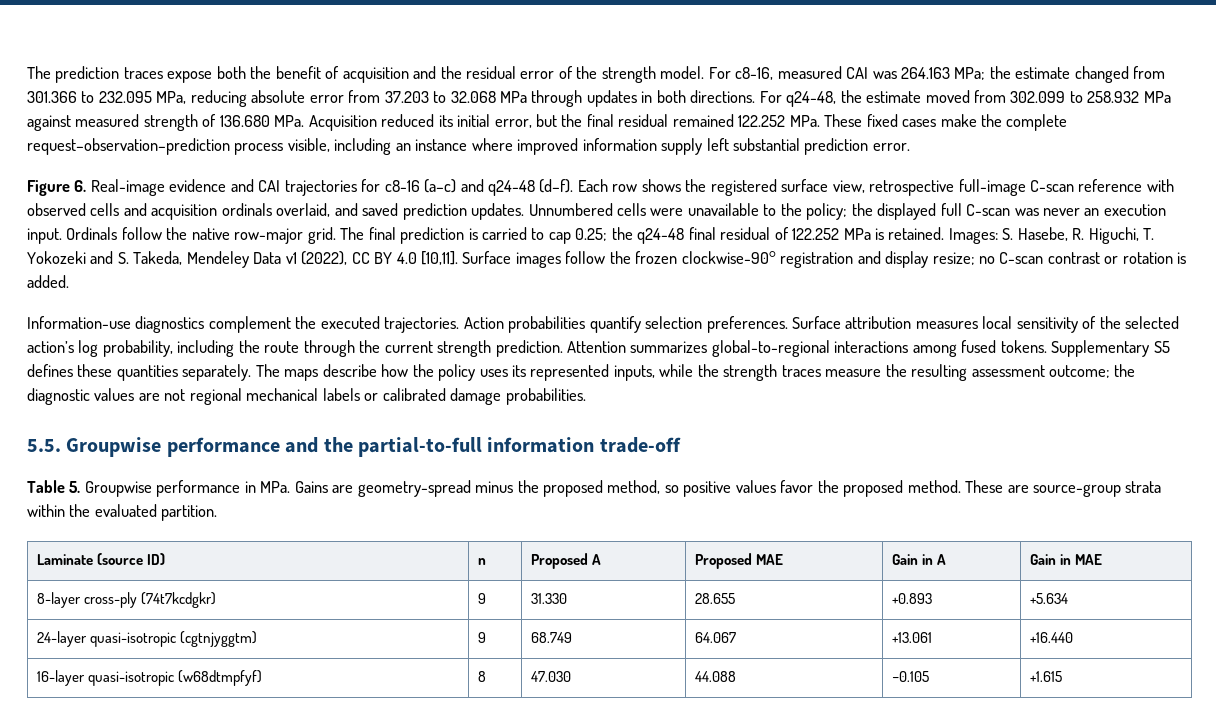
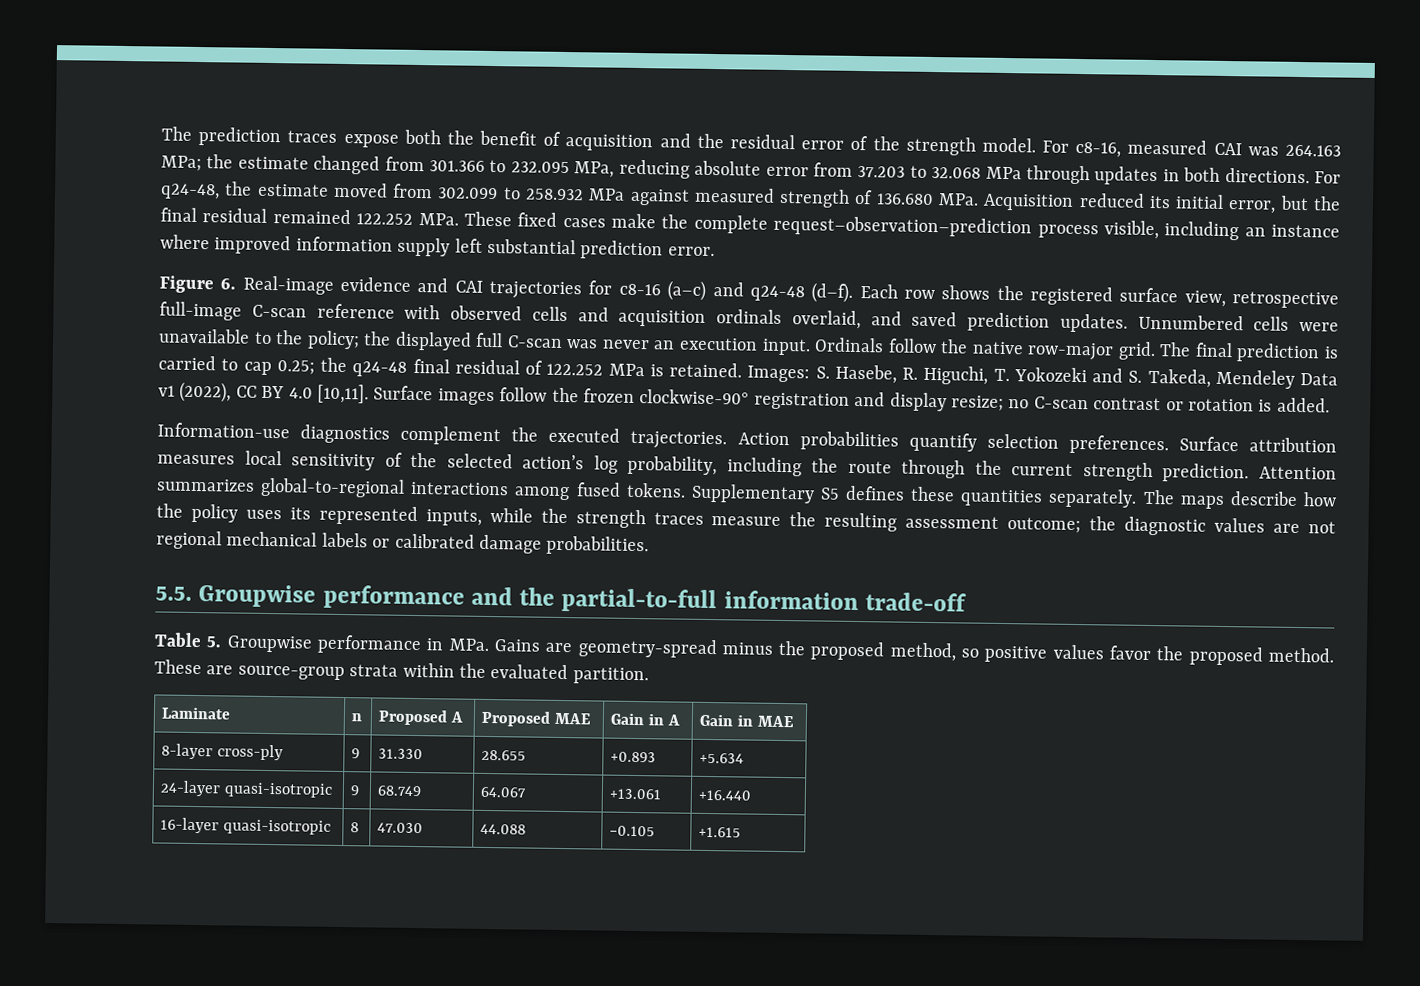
- Laminate (source ID) | n | Proposed A | Proposed MAE | Gain in A | Gain in MAE
+ Laminate | n | Proposed A | Proposed MAE | Gain in A | Gain in MAE
- 8-layer cross-ply (74t7kcdgkr) | 9 | 31.330 | 28.655 | +0.893 | +5.634
+ 8-layer cross-ply | 9 | 31.330 | 28.655 | +0.893 | +5.634
- 24-layer quasi-isotropic (cgtnjyggtm) | 9 | 68.749 | 64.067 | +13.061 | +16.440
+ 24-layer quasi-isotropic | 9 | 68.749 | 64.067 | +13.061 | +16.440
- 16-layer quasi-isotropic (w68dtmpfyf) | 8 | 47.030 | 44.088 | −0.105 | +1.615
+ 16-layer quasi-isotropic | 8 | 47.030 | 44.088 | −0.105 | +1.615

